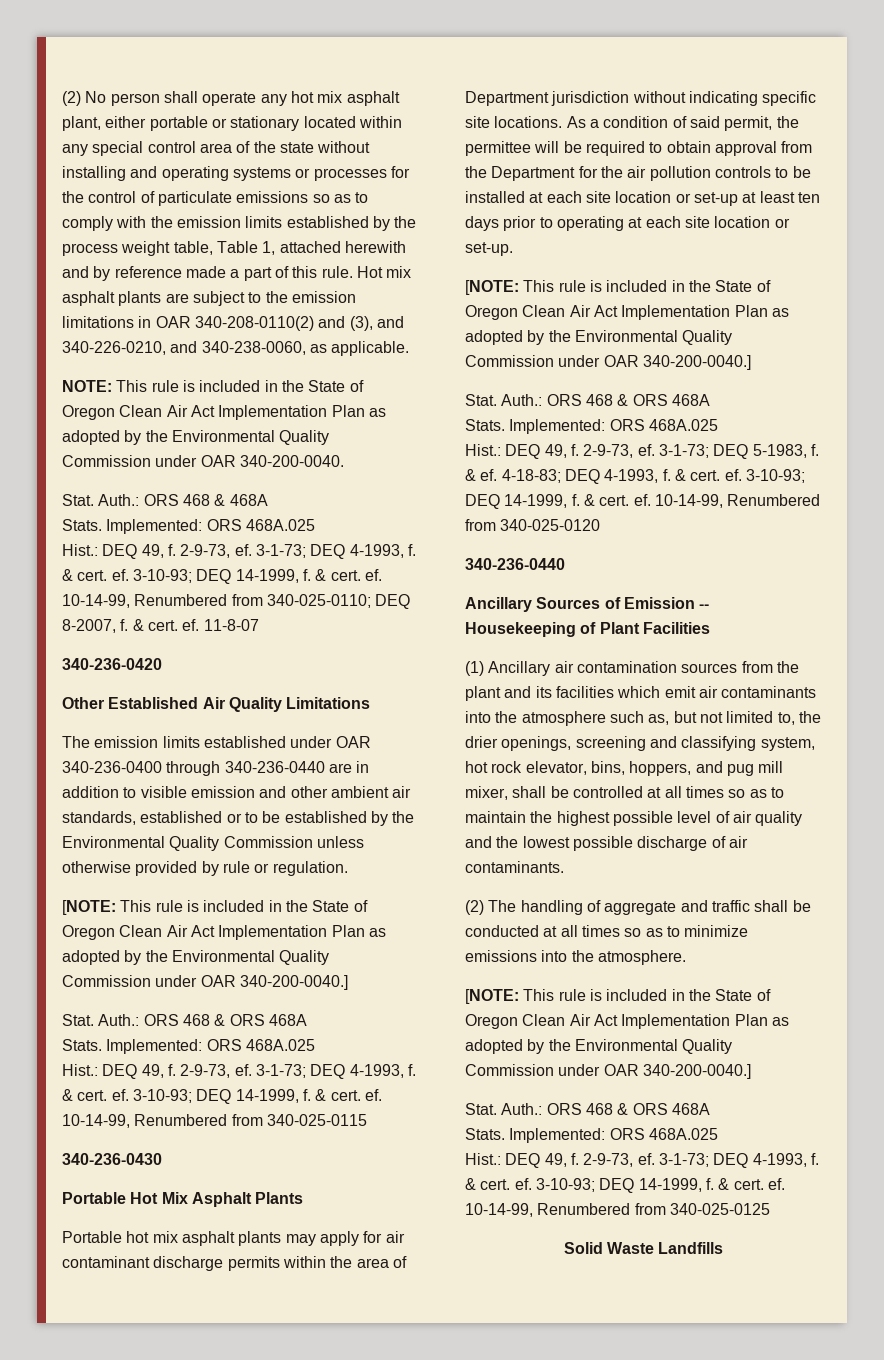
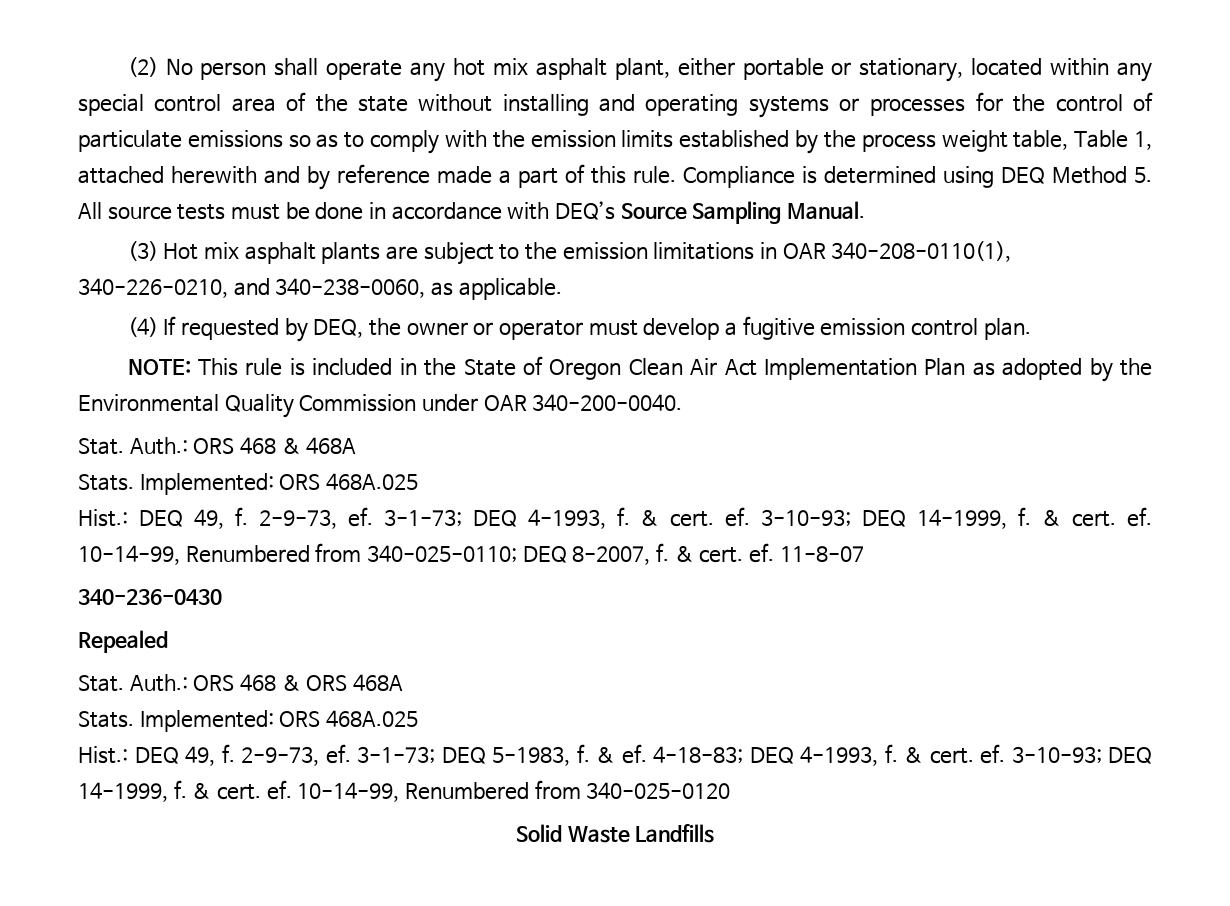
- (2) No person shall operate any hot mix asphalt plant, either portable or stationary located within any special control area of the state without installing and operating systems or processes for the control of particulate emissions so as to comply with the emission limits established by the process weight table, Table 1, attached herewith and by reference made a part of this rule.
+ (2) No person shall operate any hot mix asphalt plant, either portable or stationary, located within any special control area of the state without installing and operating systems or processes for the control of particulate emissions so as to comply with the emission limits established by the process weight table, Table 1, attached herewith and by reference made a part of this rule.
- Hot mix asphalt plants are subject to the emission limitations in OAR 340-208-0110(2) and (3), and 340-226-0210, and 340-238-0060, as applicable.
+ Compliance is determined using DEQ Method 5. All source tests must be done in accordance with DEQ’s Source Sampling Manual.
+ (3) Hot mix asphalt plants are subject to the emission limitations in OAR 340-208-0110(1), 340-226-0210, and 340-238-0060, as applicable.
+ (4) If requested by DEQ, the owner or operator must develop a fugitive emission control plan.
- 340-236-0420
- Other Established Air Quality Limitations
- The emission limits established under OAR 340-236-0400 through 340-236-0440 are in addition to visible emission and other ambient air standards, established or to be established by the Environmental Quality Commission unless otherwise provided by rule or regulation.
- [NOTE: This rule is included in the State of Oregon Clean Air Act Implementation Plan as adopted by the Environmental Quality Commission under OAR 340-200-0040.]
- Stat. Auth.: ORS 468 & ORS 468A
- Stats. Implemented: ORS 468A.025
- Hist.: DEQ 49, f. 2-9-73, ef. 3-1-73; DEQ 4-1993, f. & cert. ef. 3-10-93; DEQ 14-1999, f. & cert. ef. 10-14-99, Renumbered from 340-025-0115
  340-236-0430
- Portable Hot Mix Asphalt Plants
- Portable hot mix asphalt plants may apply for air contaminant discharge permits within the area of Department jurisdiction without indicating specific site locations. As a condition of said permit, the permittee will be required to obtain approval from the Department for the air pollution controls to be installed at each site location or set-up at least ten days prior to operating at each site location or set-up.
- [NOTE: This rule is included in the State of Oregon Clean Air Act Implementation Plan as adopted by the Environmental Quality Commission under OAR 340-200-0040.]
+ Repealed
  10-14-99, Renumbered from 340-025-0120
- 340-236-0440
- Ancillary Sources of Emission -- Housekeeping of Plant Facilities
- (1) Ancillary air contamination sources from the plant and its facilities which emit air contaminants into the atmosphere such as, but not limited to, the drier openings, screening and classifying system, hot rock elevator, bins, hoppers, and pug mill mixer, shall be controlled at all times so as to maintain the highest possible level of air quality and the lowest possible discharge of air contaminants.
- (2) The handling of aggregate and traffic shall be conducted at all times so as to minimize emissions into the atmosphere.
- [NOTE: This rule is included in the State of Oregon Clean Air Act Implementation Plan as adopted by the Environmental Quality Commission under OAR 340-200-0040.]
- Stat. Auth.: ORS 468 & ORS 468A
- Stats. Implemented: ORS 468A.025
- Hist.: DEQ 49, f. 2-9-73, ef. 3-1-73; DEQ 4-1993, f. & cert. ef. 3-10-93; DEQ 14-1999, f. & cert. ef. 10-14-99, Renumbered from 340-025-0125

